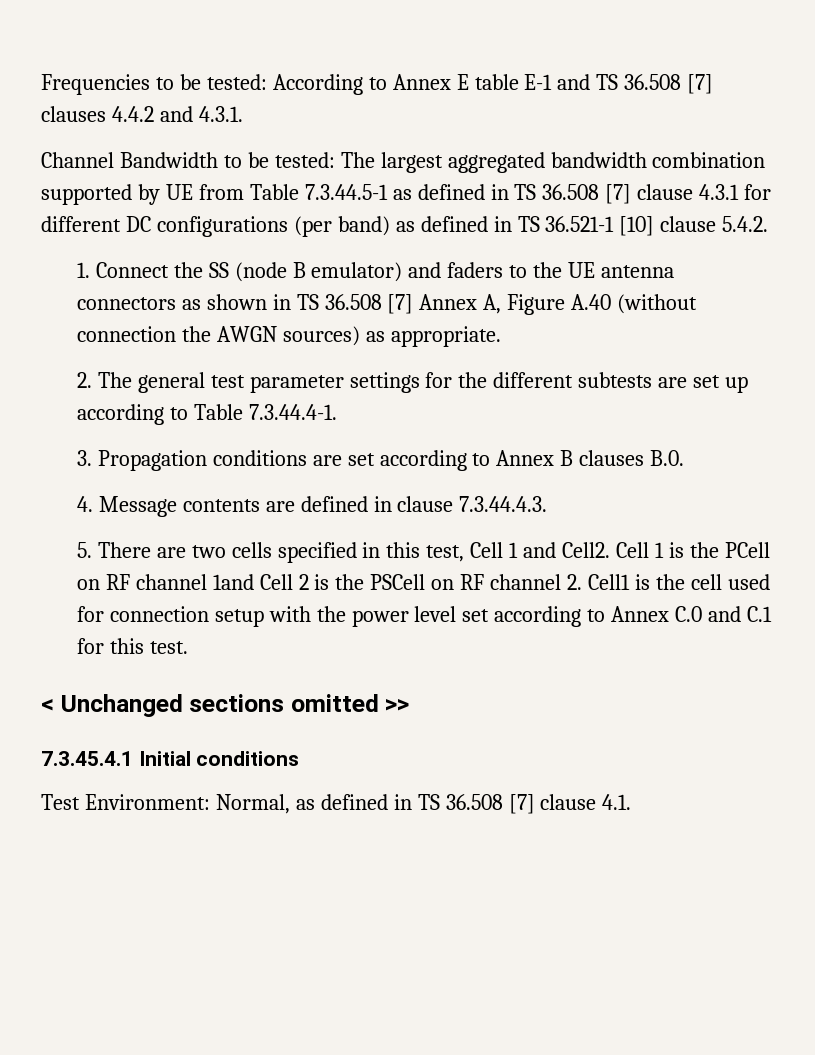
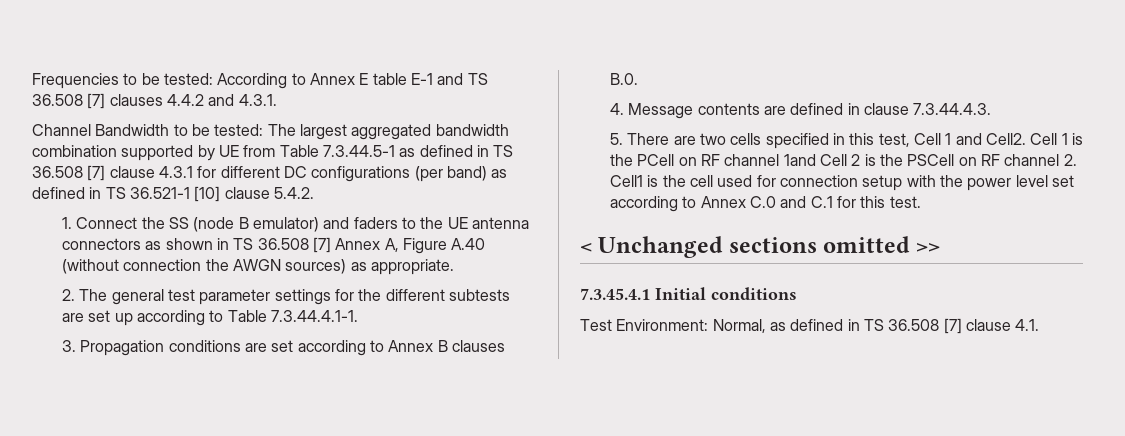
- 2. The general test parameter settings for the different subtests are set up according to Table 7.3.44.4-1.
+ 2. The general test parameter settings for the different subtests are set up according to Table 7.3.44.4.1-1.

